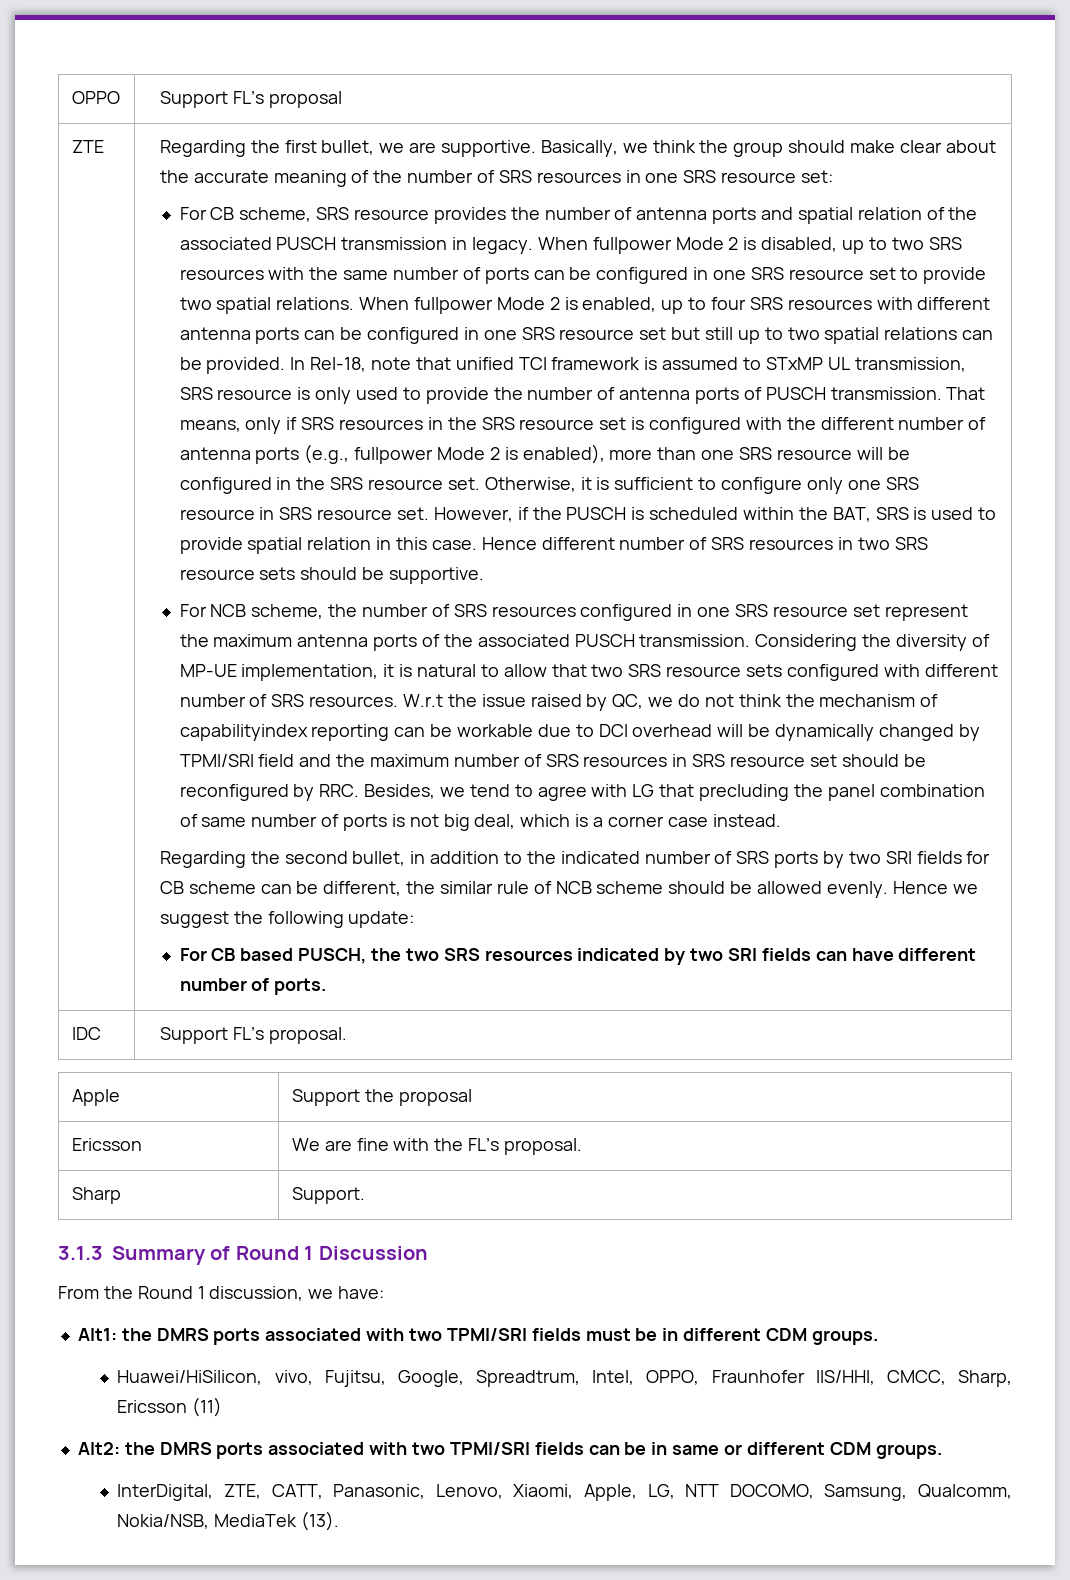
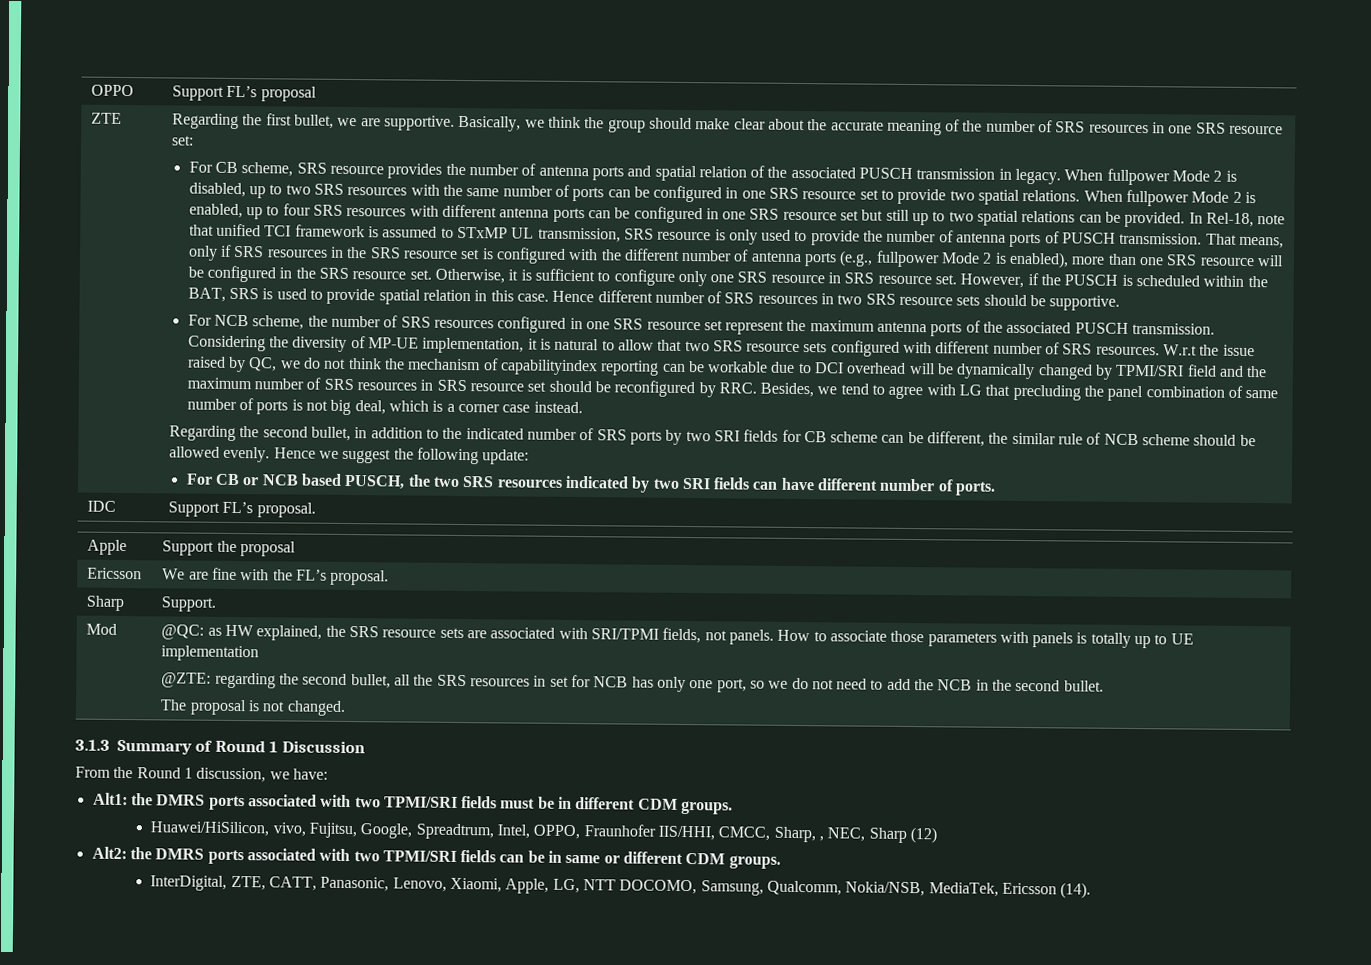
- For CB based PUSCH, the two SRS resources indicated by two SRI fields can have different number of ports.
+ For CB or NCB based PUSCH, the two SRS resources indicated by two SRI fields can have different number of ports.
+ Mod | @QC: as HW explained, the SRS resource sets are associated with SRI/TPMI fields, not panels. How to associate those parameters with panels is totally up to UE implementation
+ @ZTE: regarding the second bullet, all the SRS resources in set for NCB has only one port, so we do not need to add the NCB in the second bullet.
+ The proposal is not changed.
- Huawei/HiSilicon, vivo, Fujitsu, Google, Spreadtrum, Intel, OPPO, Fraunhofer IIS/HHI, CMCC, Sharp, Ericsson (11)
+ Huawei/HiSilicon, vivo, Fujitsu, Google, Spreadtrum, Intel, OPPO, Fraunhofer IIS/HHI, CMCC, Sharp, , NEC, Sharp (12)
- InterDigital, ZTE, CATT, Panasonic, Lenovo, Xiaomi, Apple, LG, NTT DOCOMO, Samsung, Qualcomm, Nokia/NSB, MediaTek (13).
+ InterDigital, ZTE, CATT, Panasonic, Lenovo, Xiaomi, Apple, LG, NTT DOCOMO, Samsung, Qualcomm, Nokia/NSB, MediaTek, Ericsson (14).

